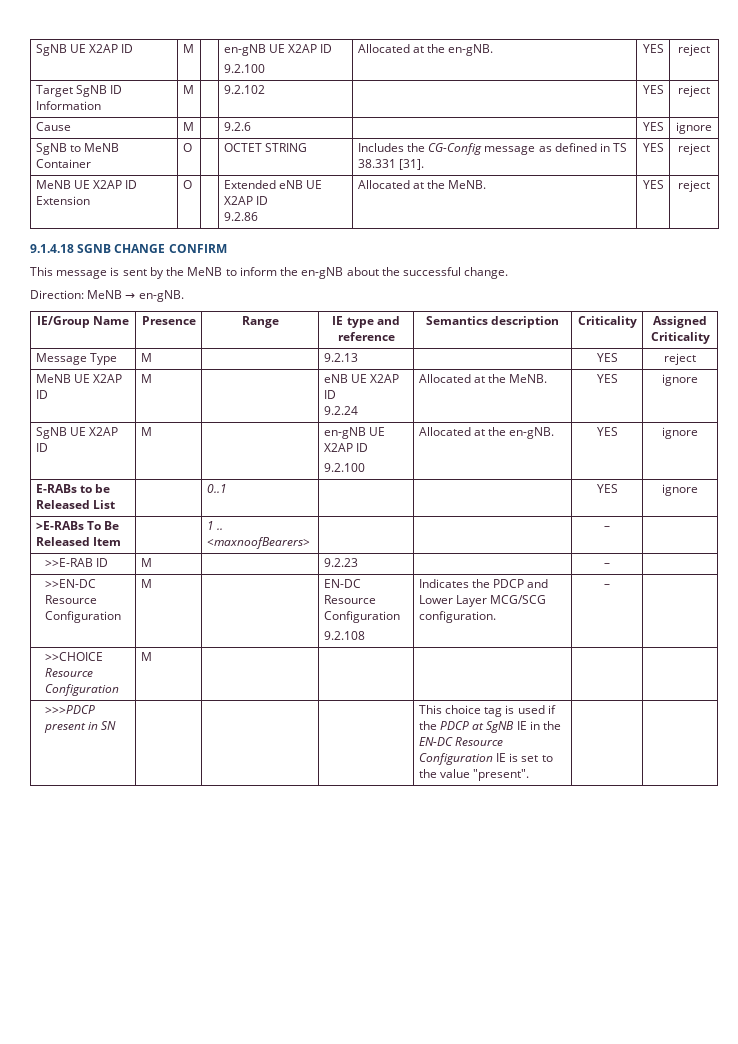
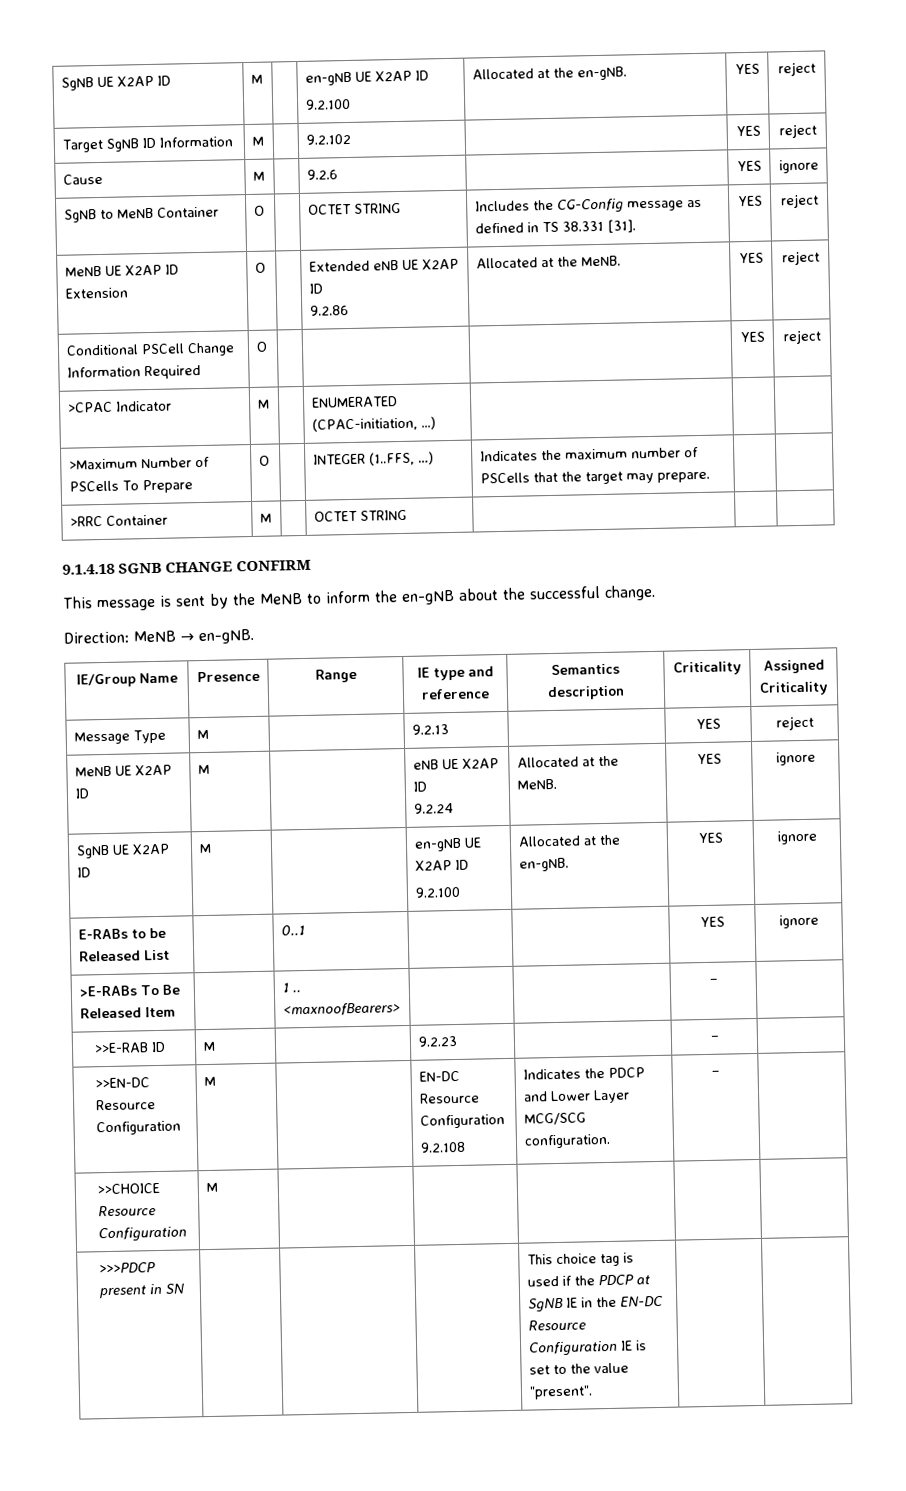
+ Conditional PSCell Change Information Required | O | | | | YES | reject
+ >CPAC Indicator | M | | ENUMERATED (CPAC-initiation, ...) | | |
+ >Maximum Number of PSCells To Prepare | O | | INTEGER (1..FFS, …) | Indicates the maximum number of PSCells that the target may prepare. | |
+ >RRC Container | M | | OCTET STRING | | |

